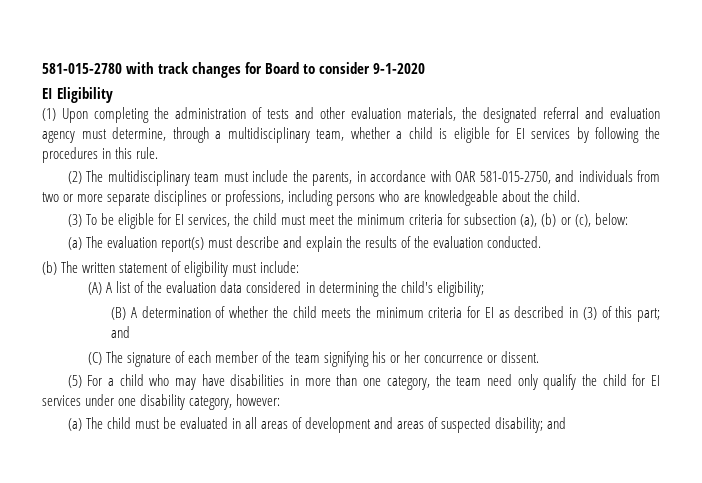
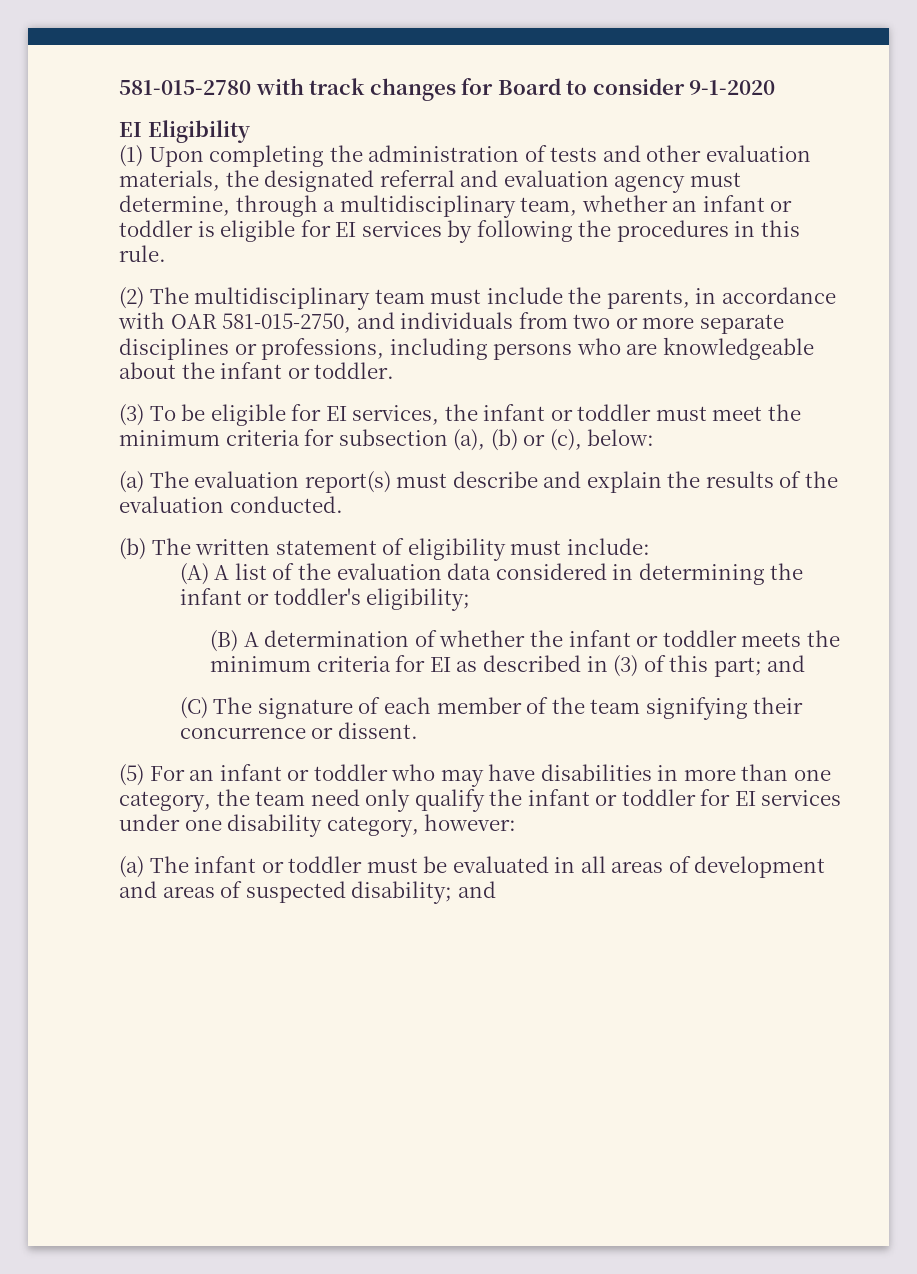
- (1) Upon completing the administration of tests and other evaluation materials, the designated referral and evaluation agency must determine, through a multidisciplinary team, whether a child is eligible for EI services by following the procedures in this rule.
+ (1) Upon completing the administration of tests and other evaluation materials, the designated referral and evaluation agency must determine, through a multidisciplinary team, whether an infant or toddler is eligible for EI services by following the procedures in this rule.
- (2) The multidisciplinary team must include the parents, in accordance with OAR 581-015-2750, and individuals from two or more separate disciplines or professions, including persons who are knowledgeable about the child.
+ (2) The multidisciplinary team must include the parents, in accordance with OAR 581-015-2750, and individuals from two or more separate disciplines or professions, including persons who are knowledgeable about the infant or toddler.
- (3) To be eligible for EI services, the child must meet the minimum criteria for subsection (a), (b) or (c), below:
+ (3) To be eligible for EI services, the infant or toddler must meet the minimum criteria for subsection (a), (b) or (c), below:
- (A) A list of the evaluation data considered in determining the child's eligibility;
+ (A) A list of the evaluation data considered in determining the infant or toddler's eligibility;
- (B) A determination of whether the child meets the minimum criteria for EI as described in (3) of this part; and
+ (B) A determination of whether the infant or toddler meets the minimum criteria for EI as described in (3) of this part; and
- (C) The signature of each member of the team signifying his or her concurrence or dissent.
+ (C) The signature of each member of the team signifying their concurrence or dissent.
- (5) For a child who may have disabilities in more than one category, the team need only qualify the child for EI services under one disability category, however:
+ (5) For an infant or toddler who may have disabilities in more than one category, the team need only qualify the infant or toddler for EI services under one disability category, however:
- (a) The child must be evaluated in all areas of development and areas of suspected disability; and
+ (a) The infant or toddler must be evaluated in all areas of development and areas of suspected disability; and

